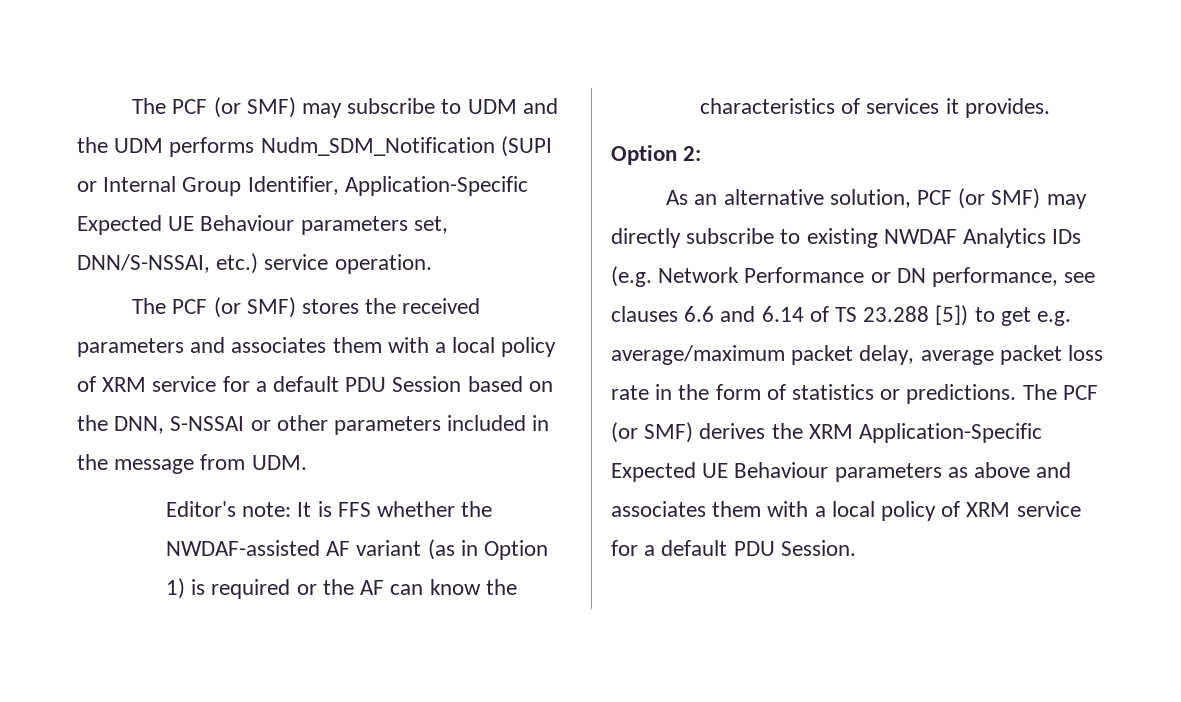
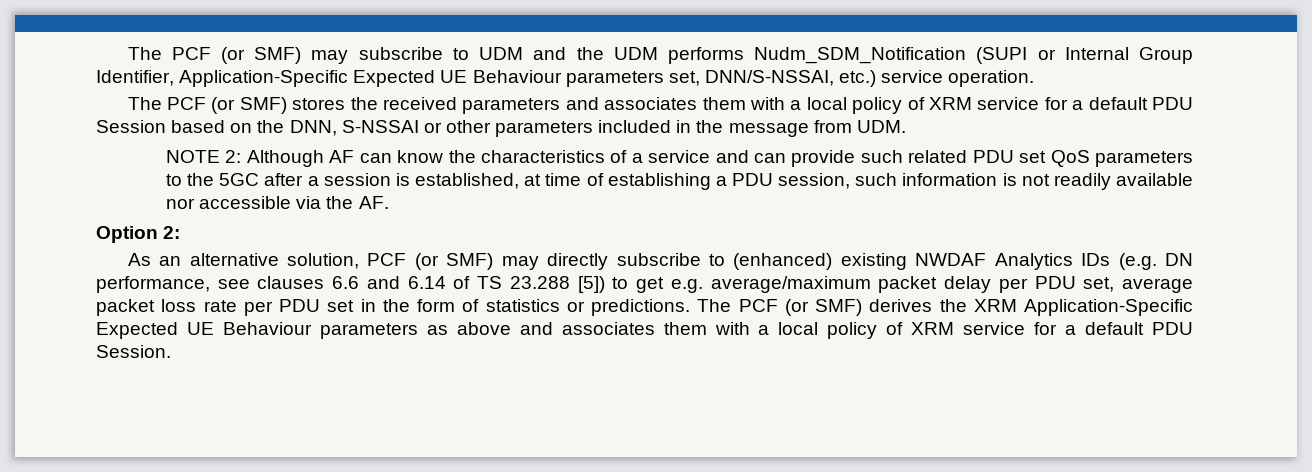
- Editor's note: It is FFS whether the NWDAF-assisted AF variant (as in Option 1) is required or the AF can know the characteristics of services it provides.
+ NOTE 2: Although AF can know the characteristics of a service and can provide such related PDU set QoS parameters to the 5GC after a session is established, at time of establishing a PDU session, such information is not readily available nor accessible via the AF.
- As an alternative solution, PCF (or SMF) may directly subscribe to existing NWDAF Analytics IDs (e.g. Network Performance or DN performance, see clauses 6.6 and 6.14 of TS 23.288 [5]) to get e.g. average/maximum packet delay, average packet loss rate in the form of statistics or predictions.
+ As an alternative solution, PCF (or SMF) may directly subscribe to (enhanced) existing NWDAF Analytics IDs (e.g. DN performance, see clauses 6.6 and 6.14 of TS 23.288 [5]) to get e.g. average/maximum packet delay per PDU set, average packet loss rate per PDU set in the form of statistics or predictions.

